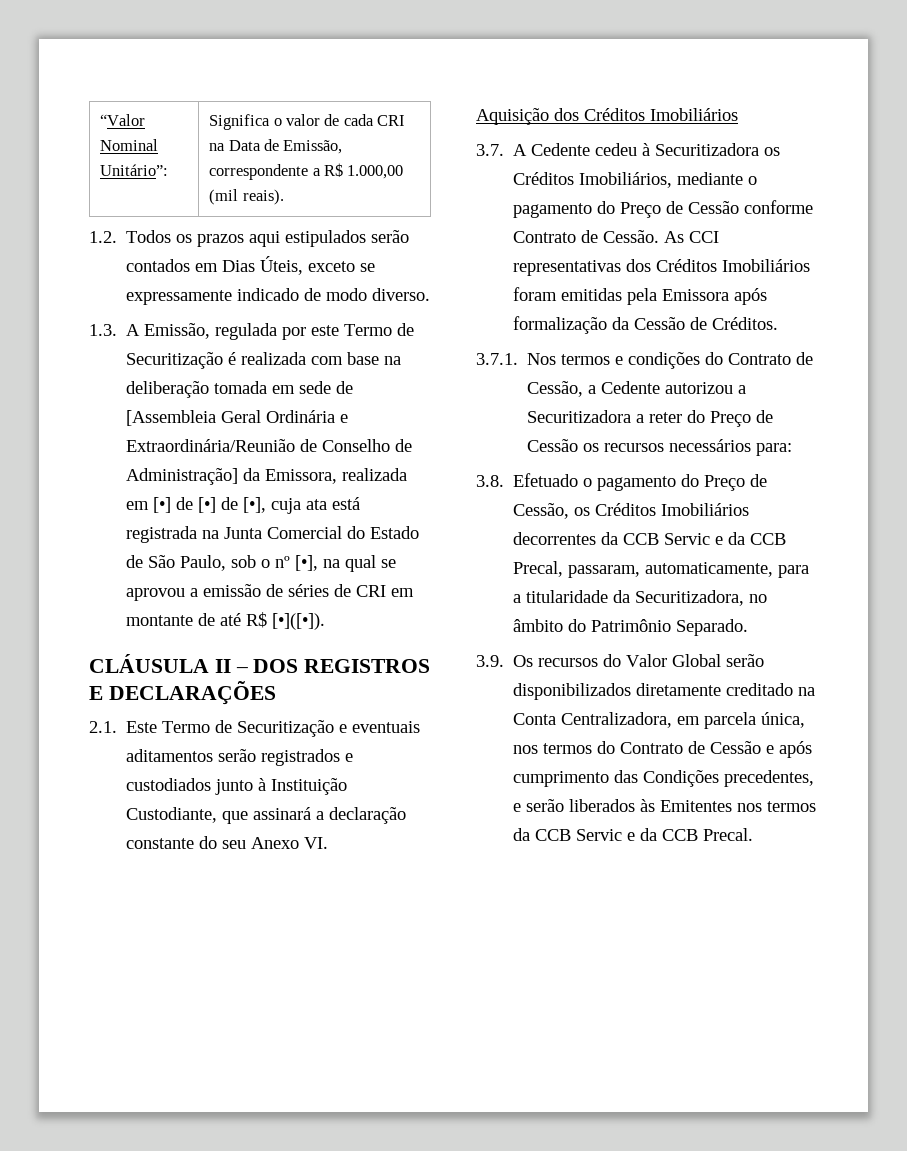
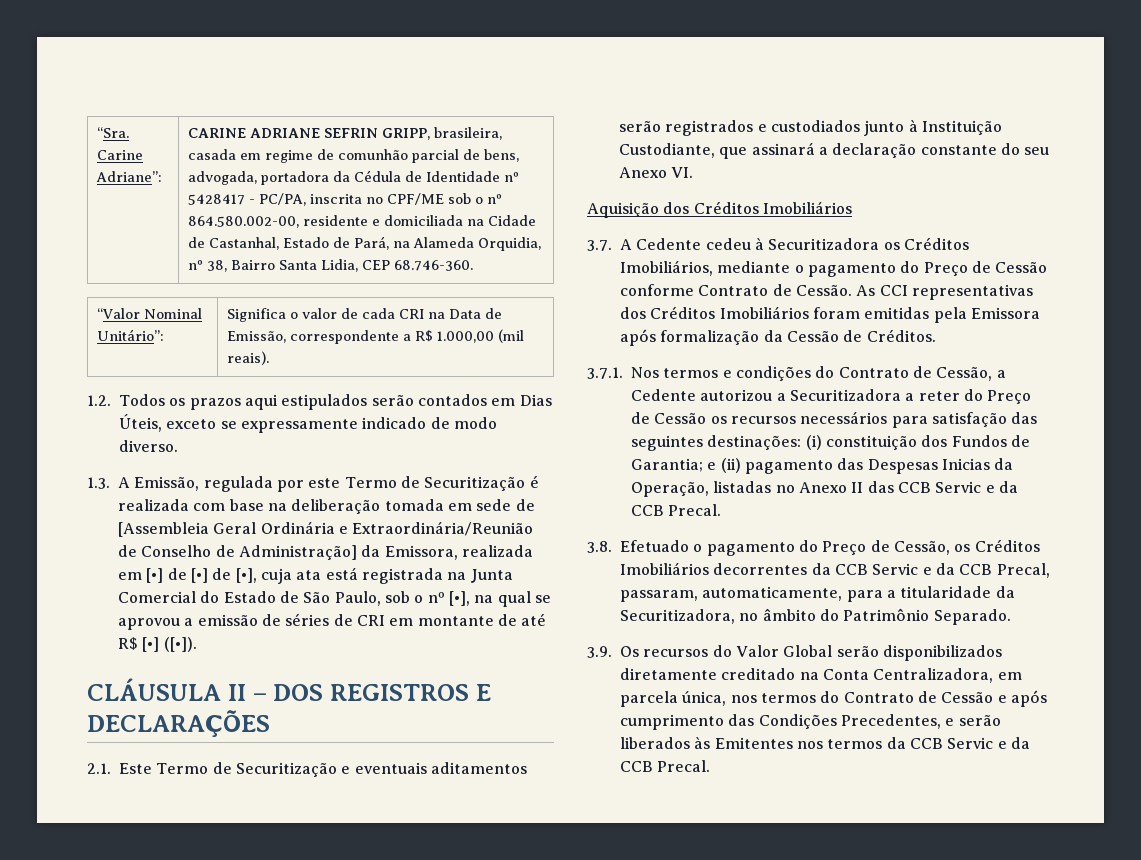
+ “Sra. Carine Adriane”: | CARINE ADRIANE SEFRIN GRIPP, brasileira, casada em regime de comunhão parcial de bens, advogada, portadora da Cédula de Identidade nº 5428417 - PC/PA, inscrita no CPF/ME sob o nº 864.580.002-00, residente e domiciliada na Cidade de Castanhal, Estado de Pará, na Alameda Orquidia, nº 38, Bairro Santa Lidia, CEP 68.746-360.
- 1.3. A Emissão, regulada por este Termo de Securitização é realizada com base na deliberação tomada em sede de [Assembleia Geral Ordinária e Extraordinária/Reunião de Conselho de Administração] da Emissora, realizada em [•] de [•] de [•], cuja ata está registrada na Junta Comercial do Estado de São Paulo, sob o nº [•], na qual se aprovou a emissão de séries de CRI em montante de até R$ [•]([•]).
+ 1.3. A Emissão, regulada por este Termo de Securitização é realizada com base na deliberação tomada em sede de [Assembleia Geral Ordinária e Extraordinária/Reunião de Conselho de Administração] da Emissora, realizada em [•] de [•] de [•], cuja ata está registrada na Junta Comercial do Estado de São Paulo, sob o nº [•], na qual se aprovou a emissão de séries de CRI em montante de até R$ [•] ([•]).
- 3.7.1. Nos termos e condições do Contrato de Cessão, a Cedente autorizou a Securitizadora a reter do Preço de Cessão os recursos necessários para:
+ 3.7.1. Nos termos e condições do Contrato de Cessão, a Cedente autorizou a Securitizadora a reter do Preço de Cessão os recursos necessários para satisfação das seguintes destinações: (i) constituição dos Fundos de Garantia; e (ii) pagamento das Despesas Inicias da Operação, listadas no Anexo II das CCB Servic e da CCB Precal.
- 3.9. Os recursos do Valor Global serão disponibilizados diretamente creditado na Conta Centralizadora, em parcela única, nos termos do Contrato de Cessão e após cumprimento das Condições precedentes, e serão liberados às Emitentes nos termos da CCB Servic e da CCB Precal.
+ 3.9. Os recursos do Valor Global serão disponibilizados diretamente creditado na Conta Centralizadora, em parcela única, nos termos do Contrato de Cessão e após cumprimento das Condições Precedentes, e serão liberados às Emitentes nos termos da CCB Servic e da CCB Precal.

